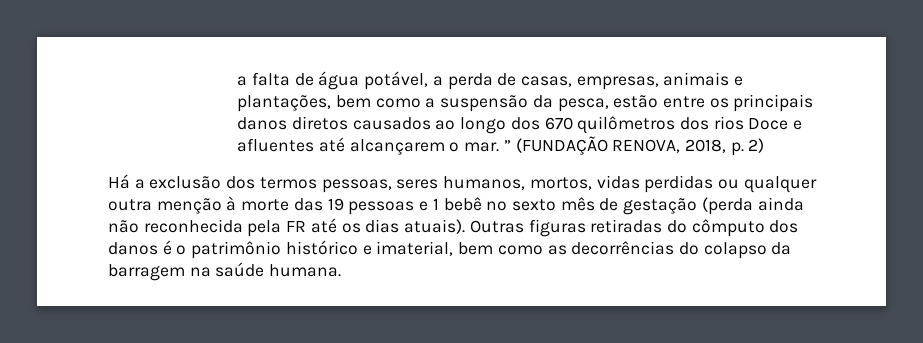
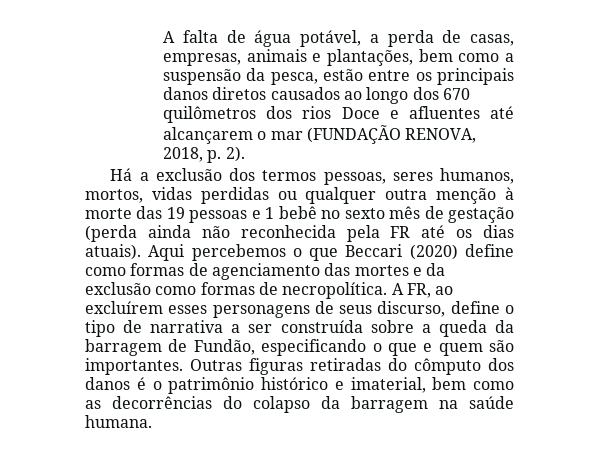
- a falta de água potável, a perda de casas, empresas, animais e plantações, bem como a suspensão da pesca, estão entre os principais danos diretos causados ao longo dos 670 quilômetros dos rios Doce e afluentes até alcançarem o mar. ” (FUNDAÇÃO RENOVA, 2018, p. 2)
+ A falta de água potável, a perda de casas, empresas, animais e plantações, bem como a suspensão da pesca, estão entre os principais danos diretos causados ao longo dos 670 quilômetros dos rios Doce e afluentes até alcançarem o mar (FUNDAÇÃO RENOVA, 2018, p. 2).
+ Aqui percebemos o que Beccari (2020) define como formas de agenciamento das mortes e da exclusão como formas de necropolítica. A FR, ao excluírem esses personagens de seus discurso, define o tipo de narrativa a ser construída sobre a queda da barragem de Fundão, especificando o que e quem são importantes.

